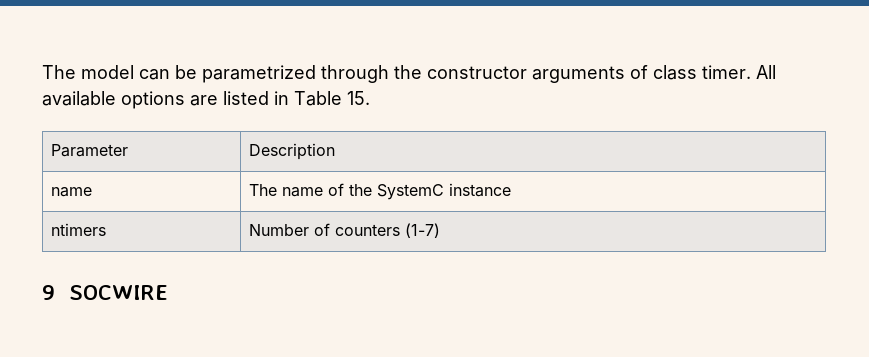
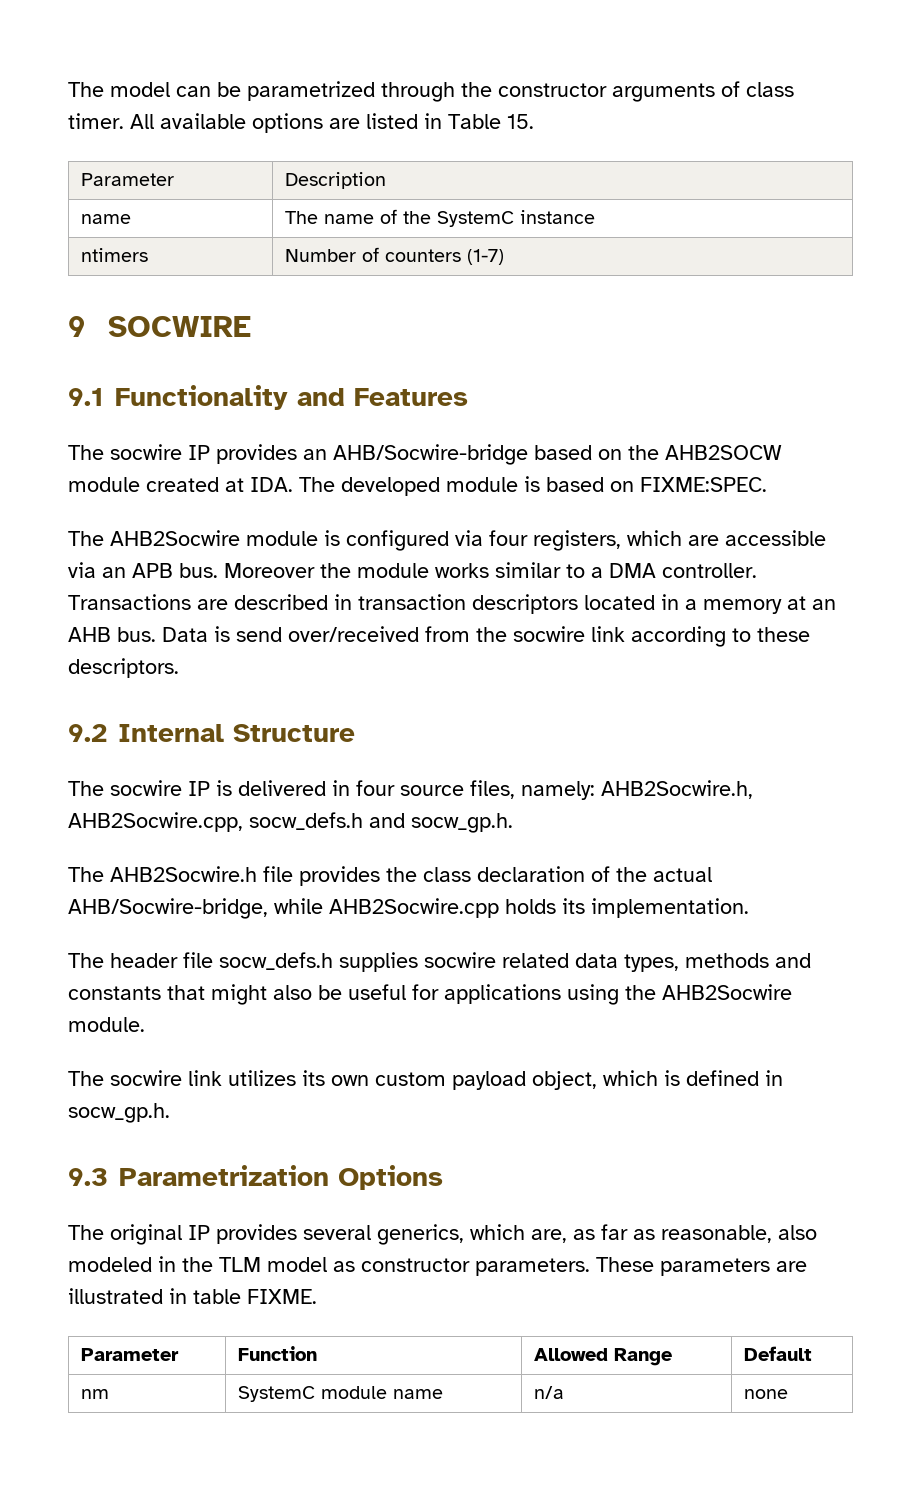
+ 9.1 Functionality and Features
+ The socwire IP provides an AHB/Socwire-bridge based on the AHB2SOCW module created at IDA. The developed module is based on FIXME:SPEC.
+ The AHB2Socwire module is configured via four registers, which are accessible via an APB bus. Moreover the module works similar to a DMA controller. Transactions are described in transaction descriptors located in a memory at an AHB bus. Data is send over/received from the socwire link according to these descriptors.
+ 9.2 Internal Structure
+ The socwire IP is delivered in four source files, namely: AHB2Socwire.h, AHB2Socwire.cpp, socw_defs.h and socw_gp.h.
+ The AHB2Socwire.h file provides the class declaration of the actual AHB/Socwire-bridge, while AHB2Socwire.cpp holds its implementation.
+ The header file socw_defs.h supplies socwire related data types, methods and constants that might also be useful for applications using the AHB2Socwire module.
+ The socwire link utilizes its own custom payload object, which is defined in socw_gp.h.
+ 9.3 Parametrization Options
+ The original IP provides several generics, which are, as far as reasonable, also modeled in the TLM model as constructor parameters. These parameters are illustrated in table FIXME.
+ Parameter | Function | Allowed Range | Default
+ nm | SystemC module name | n/a | none

